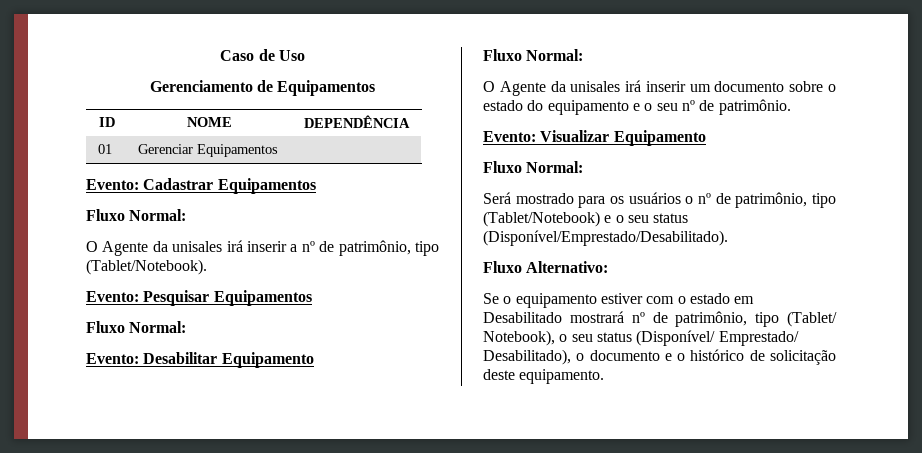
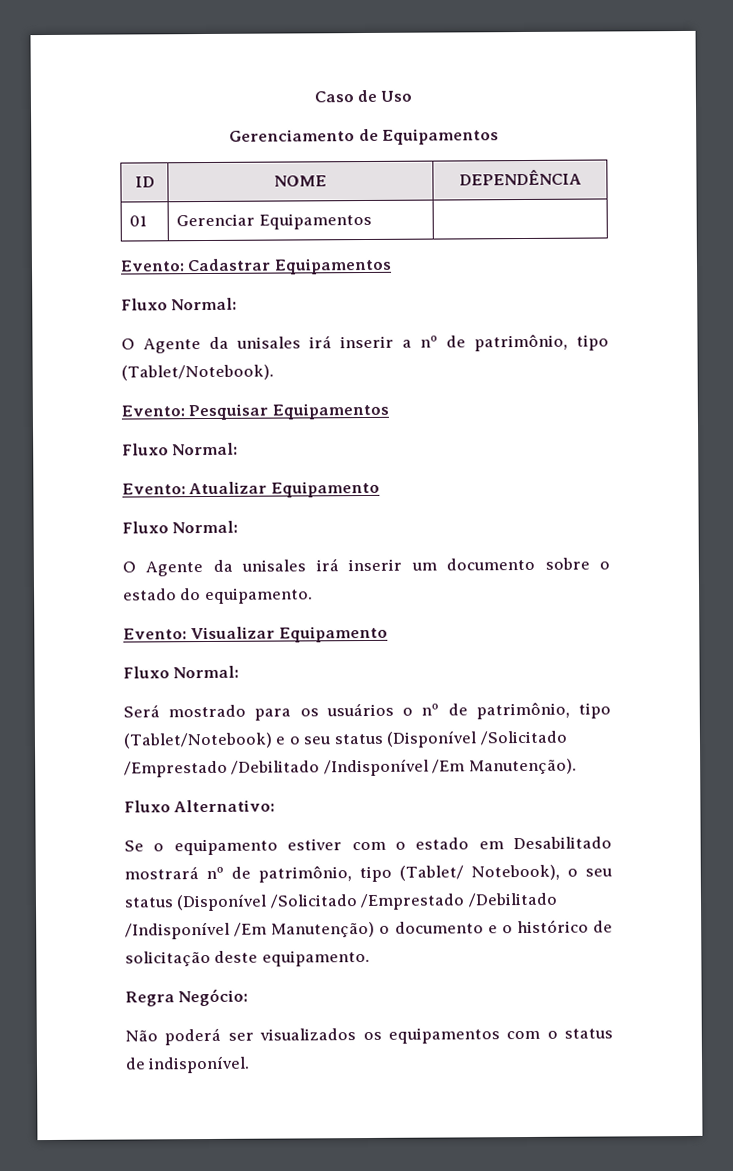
- Evento: Desabilitar Equipamento
+ Evento: Atualizar Equipamento
- O Agente da unisales irá inserir um documento sobre o estado do equipamento e o seu nº de patrimônio.
+ O Agente da unisales irá inserir um documento sobre o estado do equipamento.
- Será mostrado para os usuários o nº de patrimônio, tipo (Tablet/Notebook) e o seu status (Disponível/Emprestado/Desabilitado).
+ Será mostrado para os usuários o nº de patrimônio, tipo (Tablet/Notebook) e o seu status (Disponível /Solicitado /Emprestado /Debilitado /Indisponível /Em Manutenção).
- Se o equipamento estiver com o estado em Desabilitado mostrará nº de patrimônio, tipo (Tablet/ Notebook), o seu status (Disponível/ Emprestado/ Desabilitado), o documento e o histórico de solicitação deste equipamento.
+ Se o equipamento estiver com o estado em Desabilitado mostrará nº de patrimônio, tipo (Tablet/ Notebook), o seu status (Disponível /Solicitado /Emprestado /Debilitado /Indisponível /Em Manutenção) o documento e o histórico de solicitação deste equipamento.
+ Regra Negócio:
+ Não poderá ser visualizados os equipamentos com o status de indisponível.

